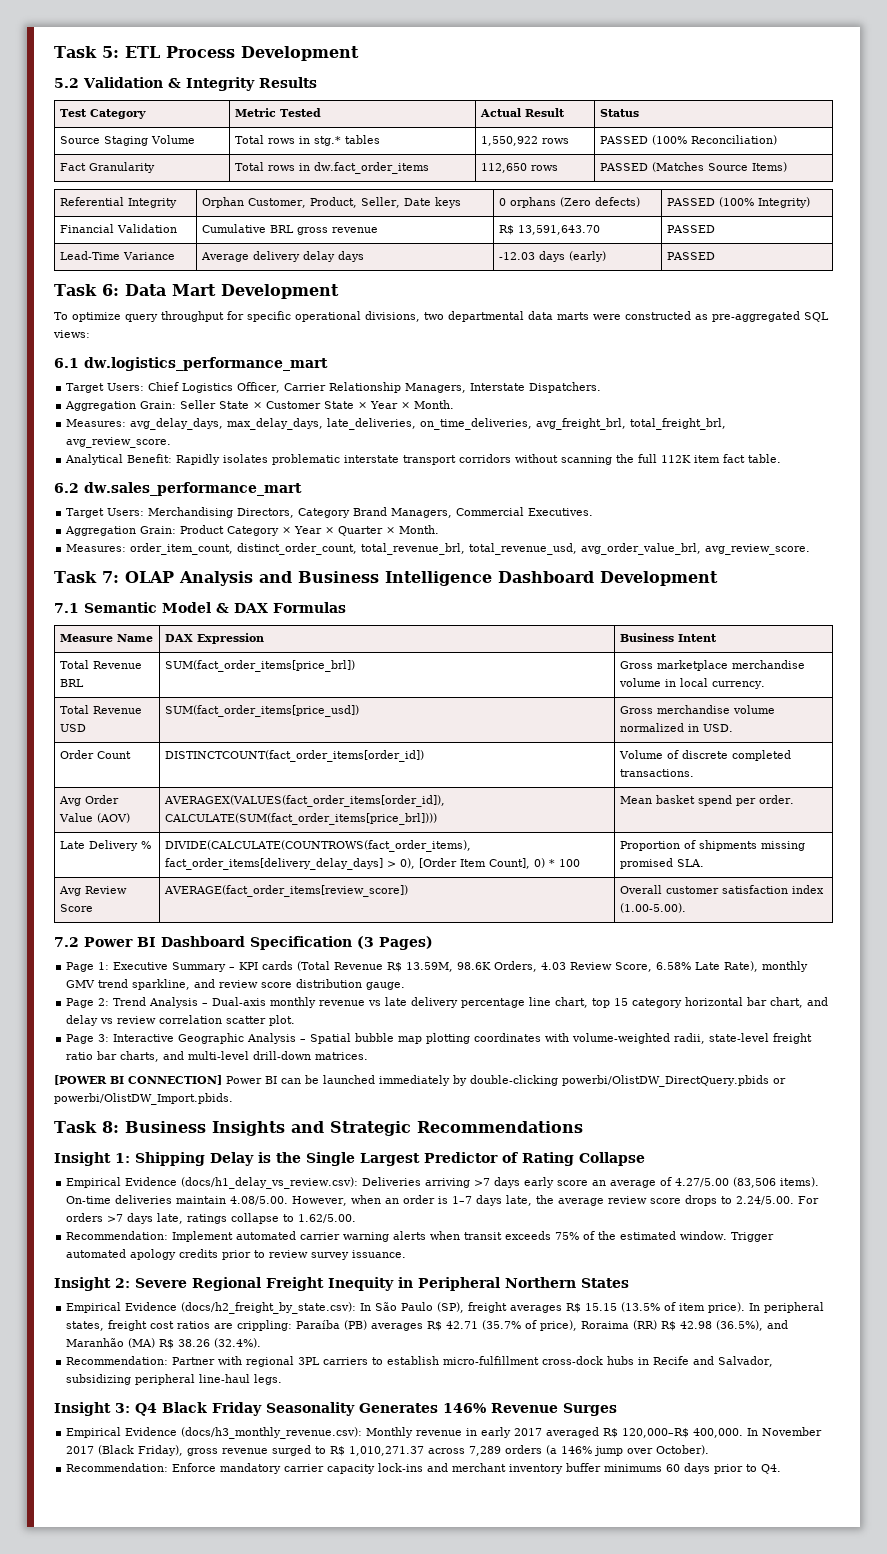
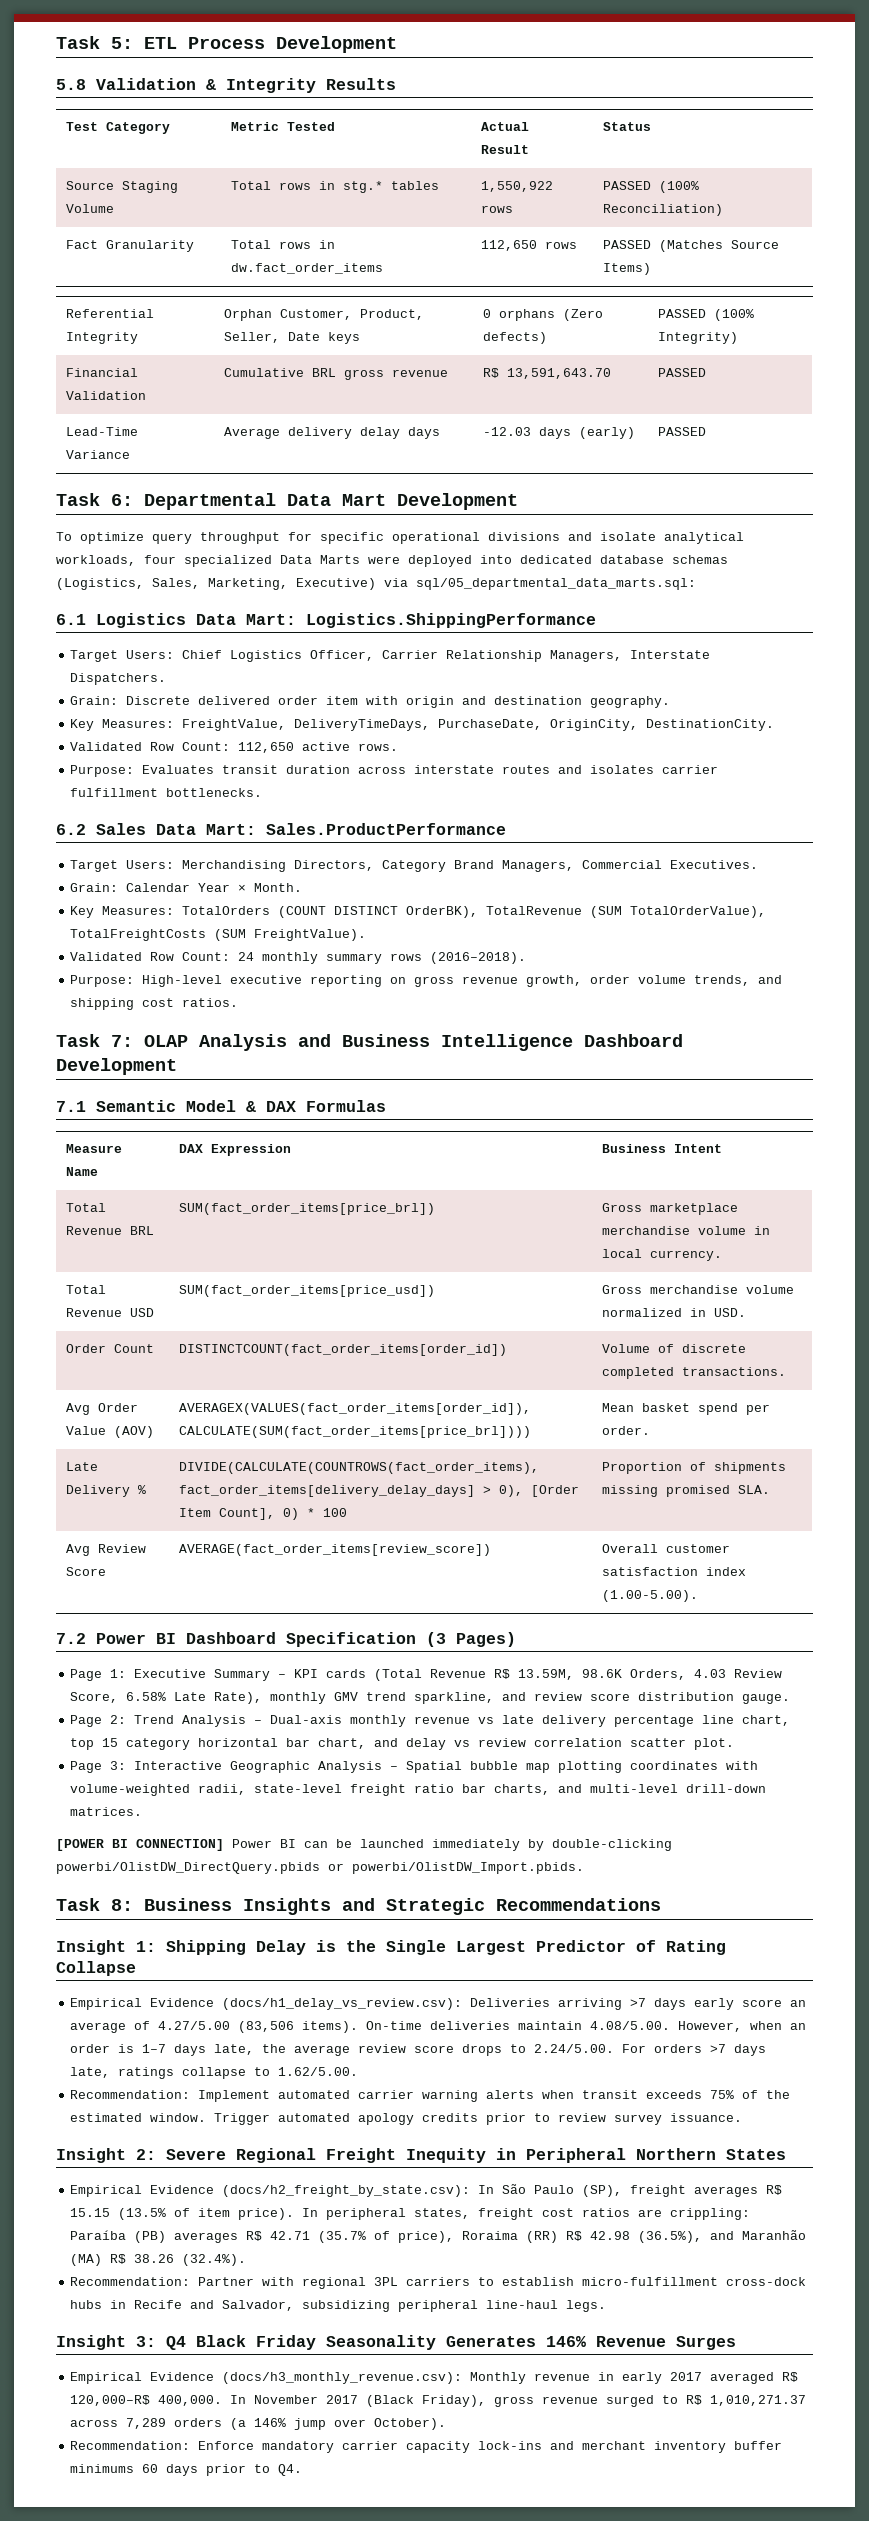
- 5.2 Validation & Integrity Results
+ 5.8 Validation & Integrity Results
- Task 6: Data Mart Development
+ Task 6: Departmental Data Mart Development
- To optimize query throughput for specific operational divisions, two departmental data marts were constructed as pre-aggregated SQL views:
- 6.1 dw.logistics_performance_mart
+ To optimize query throughput for specific operational divisions and isolate analytical workloads, four specialized Data Marts were deployed into dedicated database schemas (Logistics, Sales, Marketing, Executive) via sql/05_departmental_data_marts.sql:
+ 6.1 Logistics Data Mart: Logistics.ShippingPerformance
- Aggregation Grain: Seller State × Customer State × Year × Month.
- Measures: avg_delay_days, max_delay_days, late_deliveries, on_time_deliveries, avg_freight_brl, total_freight_brl, avg_review_score.
- Analytical Benefit: Rapidly isolates problematic interstate transport corridors without scanning the full 112K item fact table.
- 6.2 dw.sales_performance_mart
+ Grain: Discrete delivered order item with origin and destination geography.
+ Key Measures: FreightValue, DeliveryTimeDays, PurchaseDate, OriginCity, DestinationCity.
+ Validated Row Count: 112,650 active rows.
+ Purpose: Evaluates transit duration across interstate routes and isolates carrier fulfillment bottlenecks.
+ 6.2 Sales Data Mart: Sales.ProductPerformance
- Aggregation Grain: Product Category × Year × Quarter × Month.
- Measures: order_item_count, distinct_order_count, total_revenue_brl, total_revenue_usd, avg_order_value_brl, avg_review_score.
+ Grain: Calendar Year × Month.
+ Key Measures: TotalOrders (COUNT DISTINCT OrderBK), TotalRevenue (SUM TotalOrderValue), TotalFreightCosts (SUM FreightValue).
+ Validated Row Count: 24 monthly summary rows (2016–2018).
+ Purpose: High-level executive reporting on gross revenue growth, order volume trends, and shipping cost ratios.

